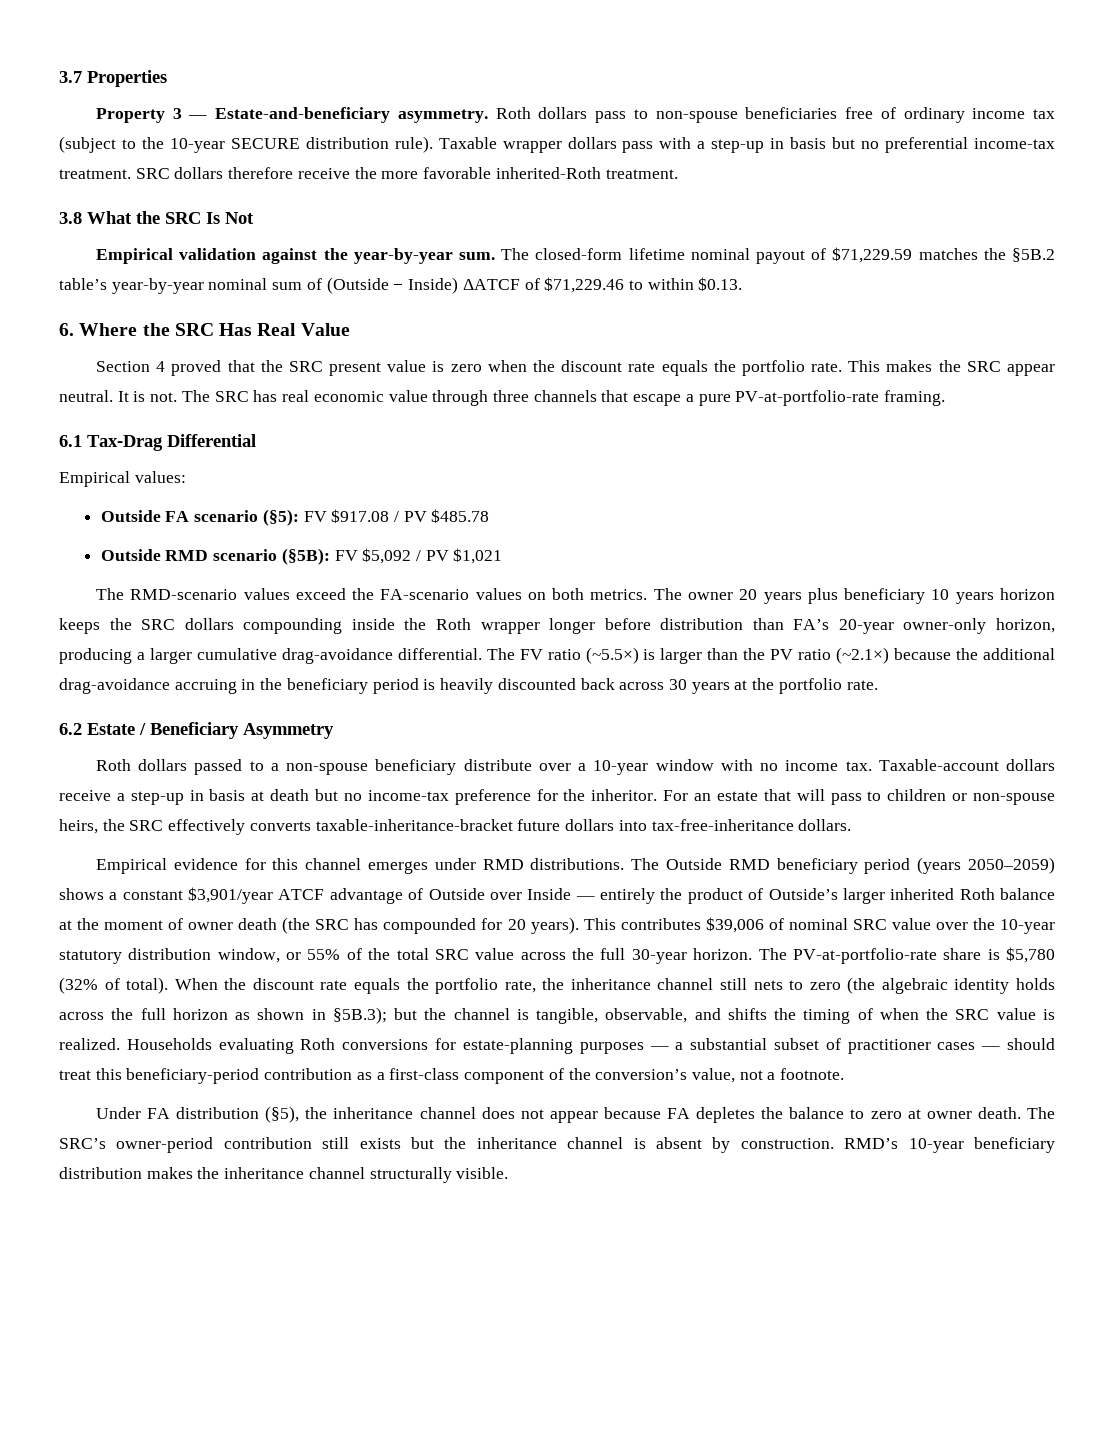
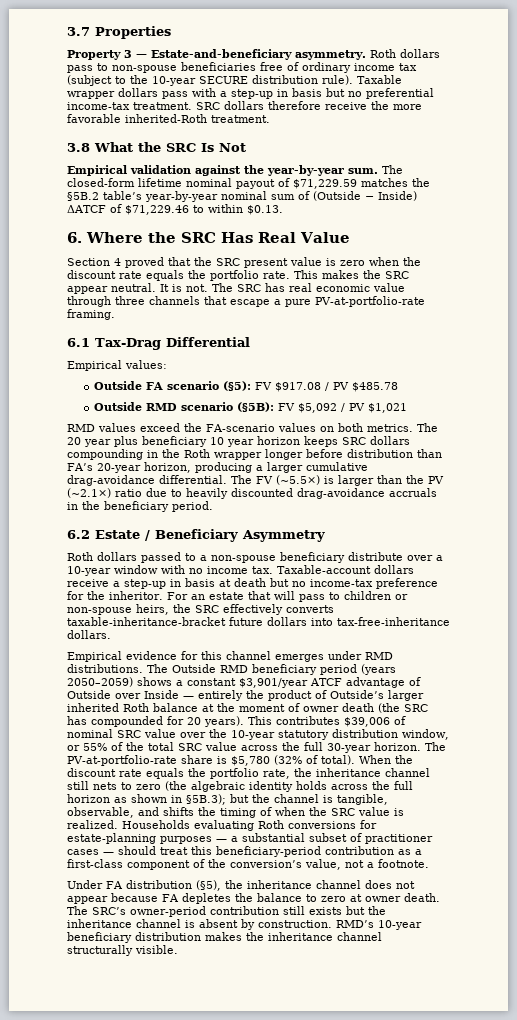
- The RMD-scenario values exceed the FA-scenario values on both metrics.
+ RMD values exceed the FA-scenario values on both metrics.
- The owner 20 years plus beneficiary 10 years horizon keeps the SRC dollars compounding inside the Roth wrapper longer before distribution than FA’s 20-year owner-only horizon, producing a larger cumulative drag-avoidance differential.
+ The 20 year plus beneficiary 10 year horizon keeps SRC dollars compounding in the Roth wrapper longer before distribution than FA’s 20-year horizon, producing a larger cumulative drag-avoidance differential.
- The FV ratio (~5.5×) is larger than the PV ratio (~2.1×) because the additional drag-avoidance accruing in the beneficiary period is heavily discounted back across 30 years at the portfolio rate.
+ The FV (~5.5×) is larger than the PV (~2.1×) ratio due to heavily discounted drag-avoidance accruals in the beneficiary period.

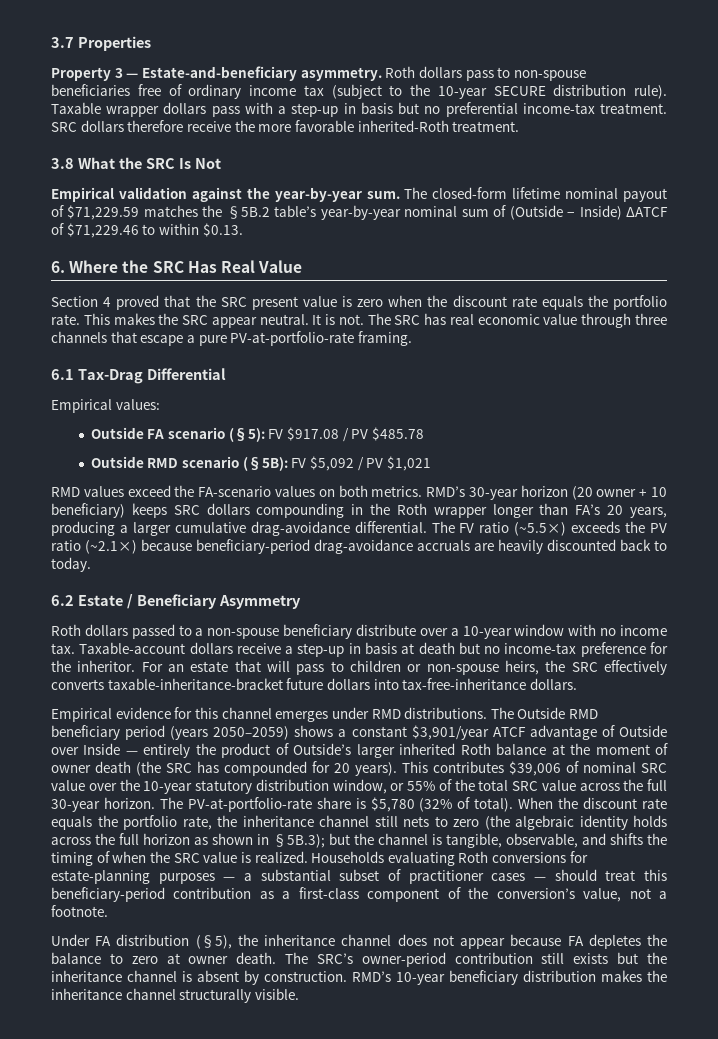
- The 20 year plus beneficiary 10 year horizon keeps SRC dollars compounding in the Roth wrapper longer before distribution than FA’s 20-year horizon, producing a larger cumulative drag-avoidance differential.
+ RMD’s 30-year horizon (20 owner + 10 beneficiary) keeps SRC dollars compounding in the Roth wrapper longer than FA’s 20 years, producing a larger cumulative drag-avoidance differential.
- The FV (~5.5×) is larger than the PV (~2.1×) ratio due to heavily discounted drag-avoidance accruals in the beneficiary period.
+ The FV ratio (~5.5×) exceeds the PV ratio (~2.1×) because beneficiary-period drag-avoidance accruals are heavily discounted back to today.

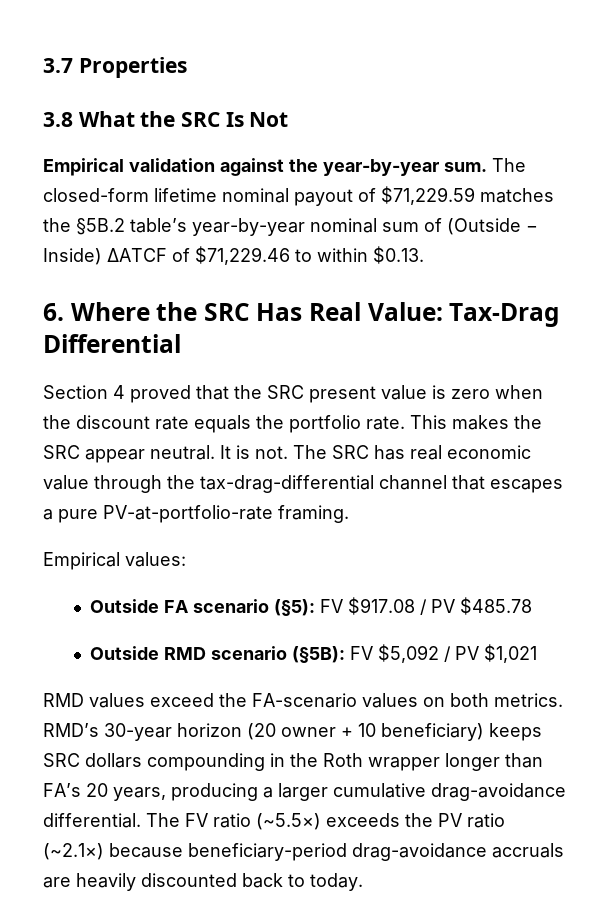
- Property 3 — Estate-and-beneficiary asymmetry. Roth dollars pass to non-spouse beneficiaries free of ordinary income tax (subject to the 10-year SECURE distribution rule). Taxable wrapper dollars pass with a step-up in basis but no preferential income-tax treatment. SRC dollars therefore receive the more favorable inherited-Roth treatment.
- 6. Where the SRC Has Real Value
+ 6. Where the SRC Has Real Value: Tax-Drag Differential
- The SRC has real economic value through three channels that escape a pure PV-at-portfolio-rate framing.
+ The SRC has real economic value through the tax-drag-differential channel that escapes a pure PV-at-portfolio-rate framing.
- 6.1 Tax-Drag Differential
- 6.2 Estate / Beneficiary Asymmetry
- Roth dollars passed to a non-spouse beneficiary distribute over a 10-year window with no income tax. Taxable-account dollars receive a step-up in basis at death but no income-tax preference for the inheritor. For an estate that will pass to children or non-spouse heirs, the SRC effectively converts taxable-inheritance-bracket future dollars into tax-free-inheritance dollars.
- Empirical evidence for this channel emerges under RMD distributions. The Outside RMD beneficiary period (years 2050–2059) shows a constant $3,901/year ATCF advantage of Outside over Inside — entirely the product of Outside’s larger inherited Roth balance at the moment of owner death (the SRC has compounded for 20 years). This contributes $39,006 of nominal SRC value over the 10-year statutory distribution window, or 55% of the total SRC value across the full 30-year horizon. The PV-at-portfolio-rate share is $5,780 (32% of total). When the discount rate equals the portfolio rate, the inheritance channel still nets to zero (the algebraic identity holds across the full horizon as shown in §5B.3); but the channel is tangible, observable, and shifts the timing of when the SRC value is realized. Households evaluating Roth conversions for estate-planning purposes — a substantial subset of practitioner cases — should treat this beneficiary-period contribution as a first-class component of the conversion’s value, not a footnote.
- Under FA distribution (§5), the inheritance channel does not appear because FA depletes the balance to zero at owner death. The SRC’s owner-period contribution still exists but the inheritance channel is absent by construction. RMD’s 10-year beneficiary distribution makes the inheritance channel structurally visible.

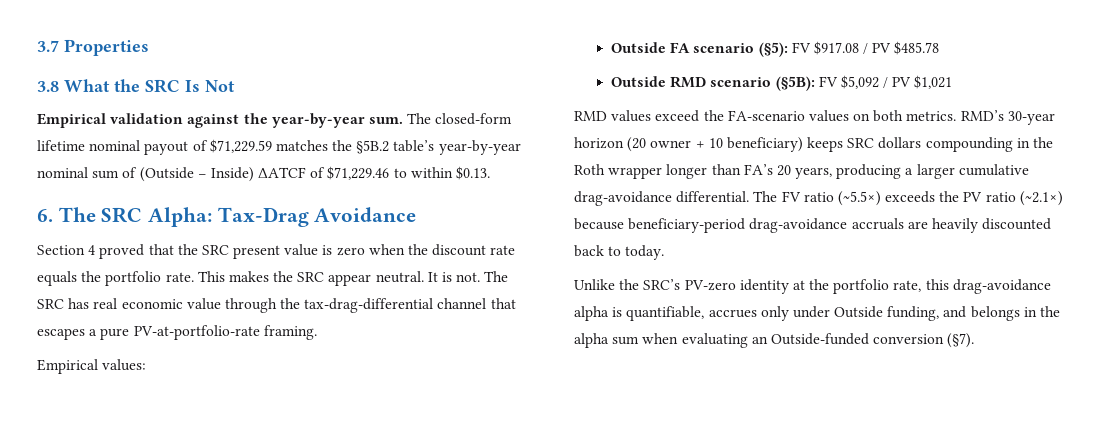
- 6. Where the SRC Has Real Value: Tax-Drag Differential
+ 6. The SRC Alpha: Tax-Drag Avoidance
+ Unlike the SRC’s PV-zero identity at the portfolio rate, this drag-avoidance alpha is quantifiable, accrues only under Outside funding, and belongs in the alpha sum when evaluating an Outside-funded conversion (§7).

